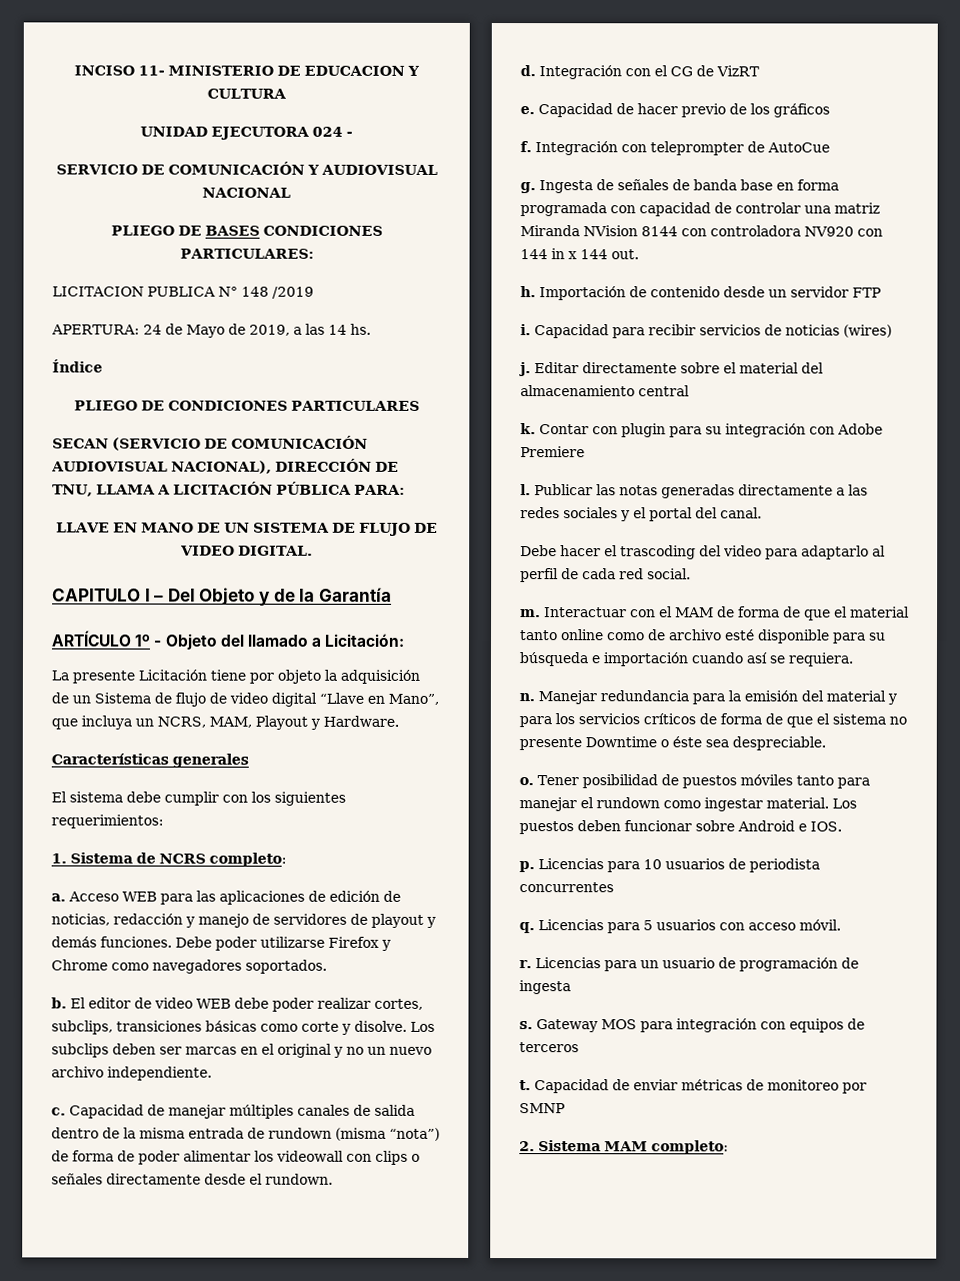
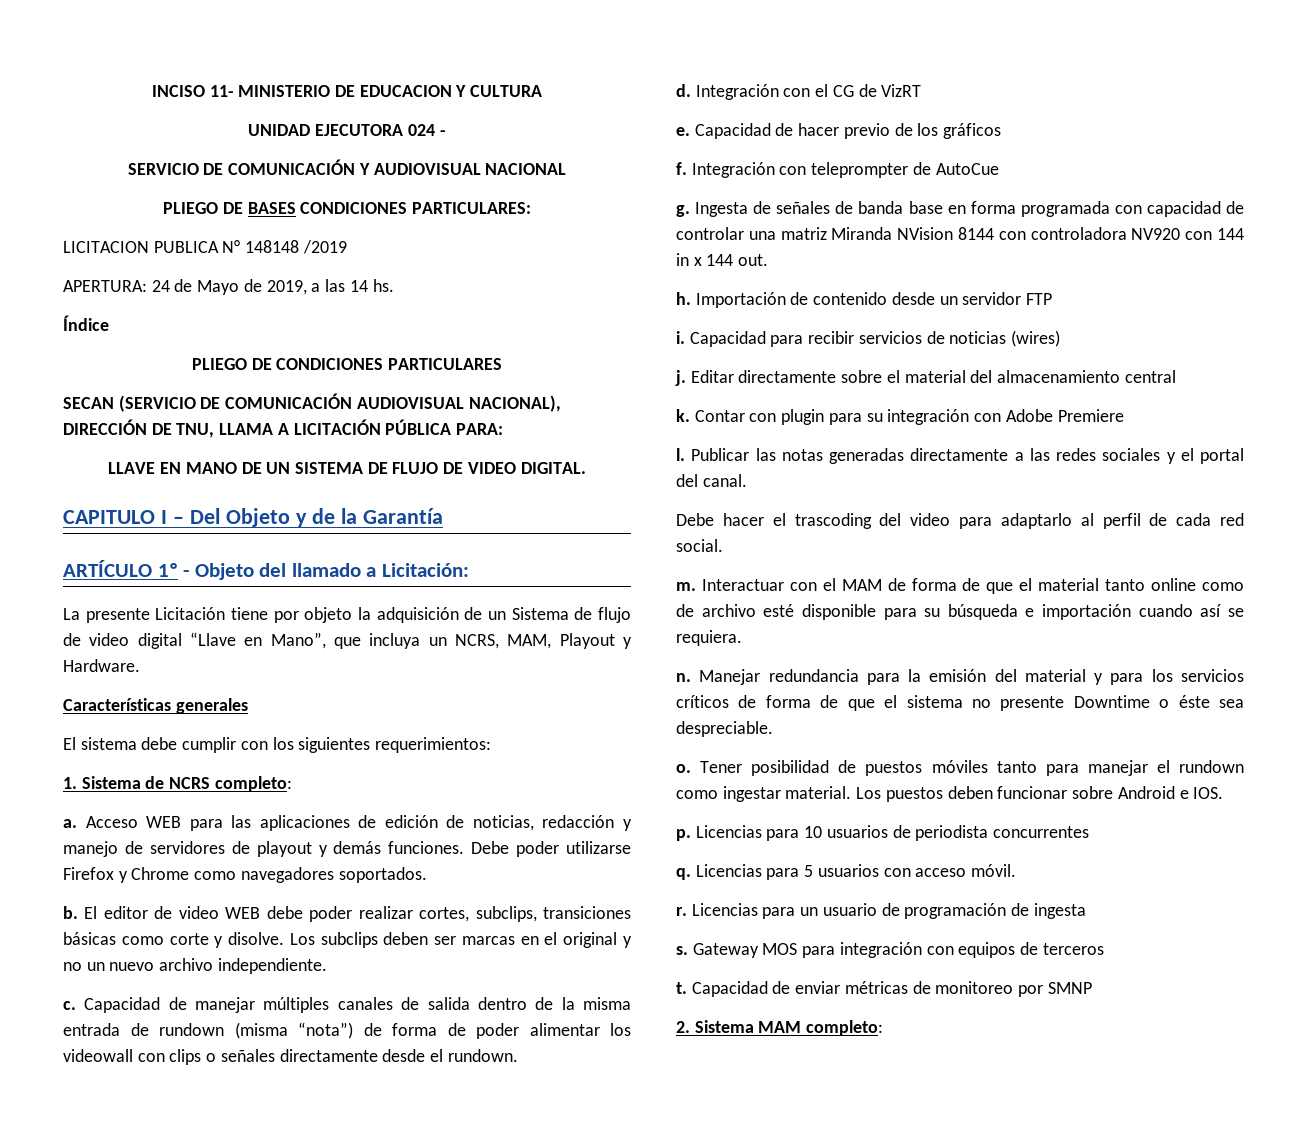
- LICITACION PUBLICA N° 148 /2019
+ LICITACION PUBLICA N° 148148 /2019

